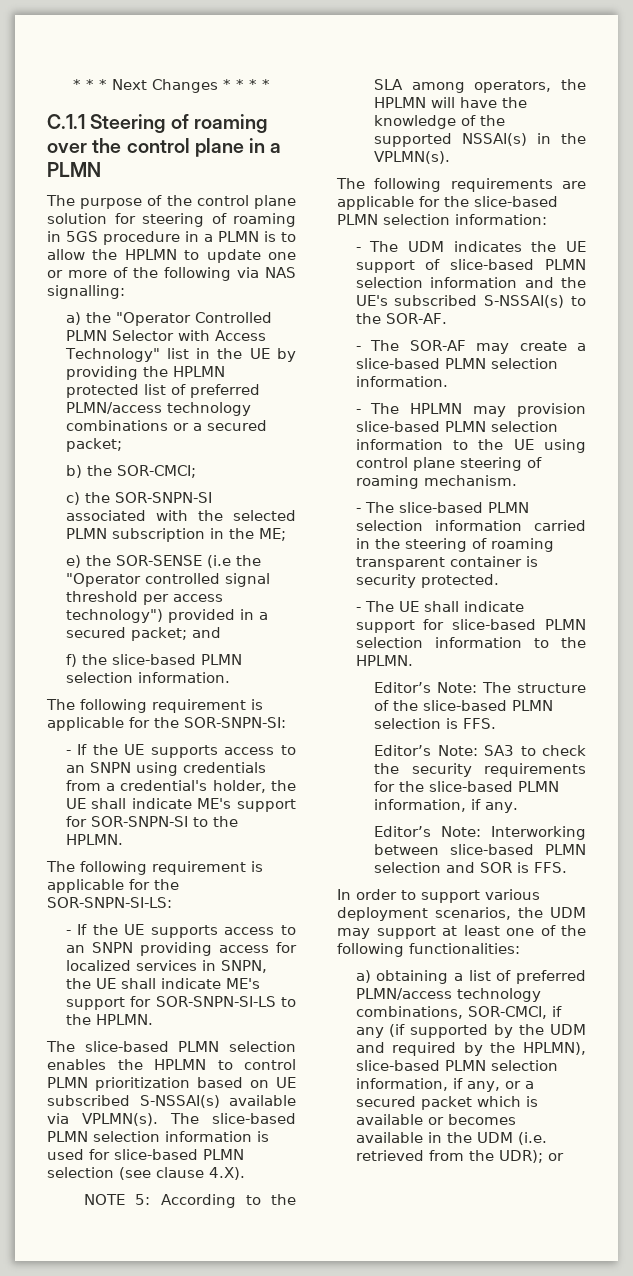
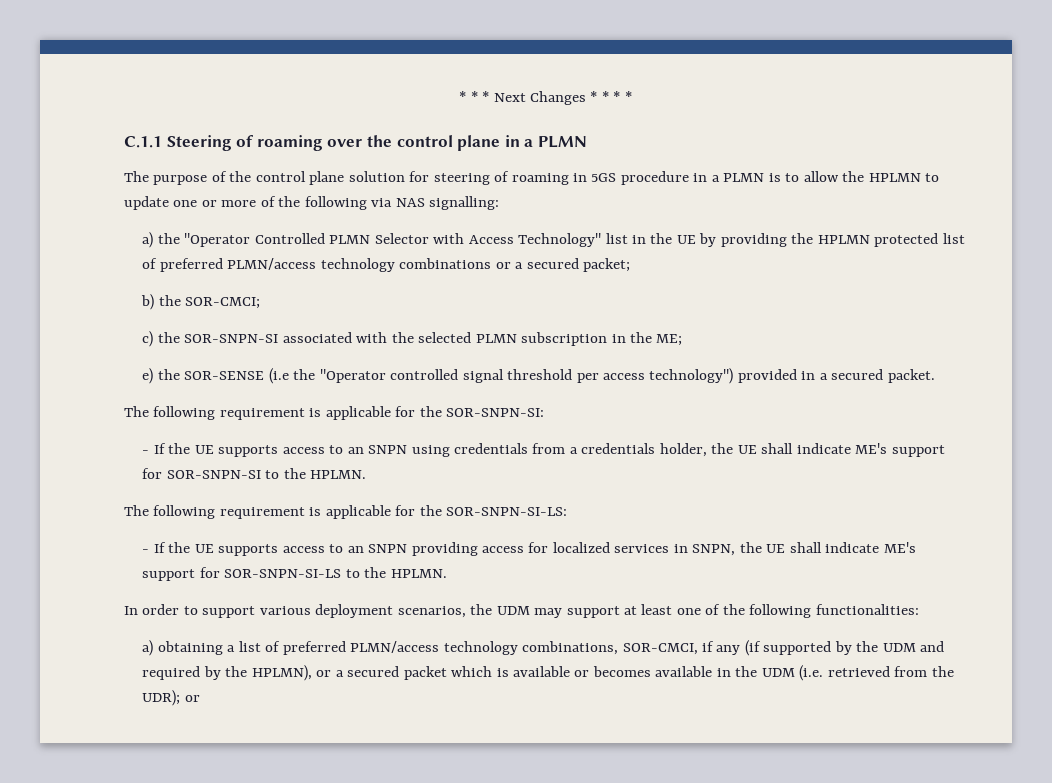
- e) the SOR-SENSE (i.e the "Operator controlled signal threshold per access technology") provided in a secured packet; and
- f) the slice-based PLMN selection information.
+ e) the SOR-SENSE (i.e the "Operator controlled signal threshold per access technology") provided in a secured packet.
- - If the UE supports access to an SNPN using credentials from a credential's holder, the UE shall indicate ME's support for SOR-SNPN-SI to the HPLMN.
+ - If the UE supports access to an SNPN using credentials from a credentials holder, the UE shall indicate ME's support for SOR-SNPN-SI to the HPLMN.
- The slice-based PLMN selection enables the HPLMN to control PLMN prioritization based on UE subscribed S-NSSAI(s) available via VPLMN(s). The slice-based PLMN selection information is used for slice-based PLMN selection (see clause 4.X).
- NOTE 5: According to the SLA among operators, the HPLMN will have the knowledge of the supported NSSAI(s) in the VPLMN(s).
- The following requirements are applicable for the slice-based PLMN selection information:
- - The UDM indicates the UE support of slice-based PLMN selection information and the UE's subscribed S-NSSAI(s) to the SOR-AF.
- - The SOR-AF may create a slice-based PLMN selection information.
- - The HPLMN may provision slice-based PLMN selection information to the UE using control plane steering of roaming mechanism.
- - The slice-based PLMN selection information carried in the steering of roaming transparent container is security protected.
- - The UE shall indicate support for slice-based PLMN selection information to the HPLMN.
- Editor’s Note: The structure of the slice-based PLMN selection is FFS.
- Editor’s Note: SA3 to check the security requirements for the slice-based PLMN information, if any.
- Editor’s Note: Interworking between slice-based PLMN selection and SOR is FFS.
- a) obtaining a list of preferred PLMN/access technology combinations, SOR-CMCI, if any (if supported by the UDM and required by the HPLMN), slice-based PLMN selection information, if any, or a secured packet which is available or becomes available in the UDM (i.e. retrieved from the UDR); or
+ a) obtaining a list of preferred PLMN/access technology combinations, SOR-CMCI, if any (if supported by the UDM and required by the HPLMN), or a secured packet which is available or becomes available in the UDM (i.e. retrieved from the UDR); or

